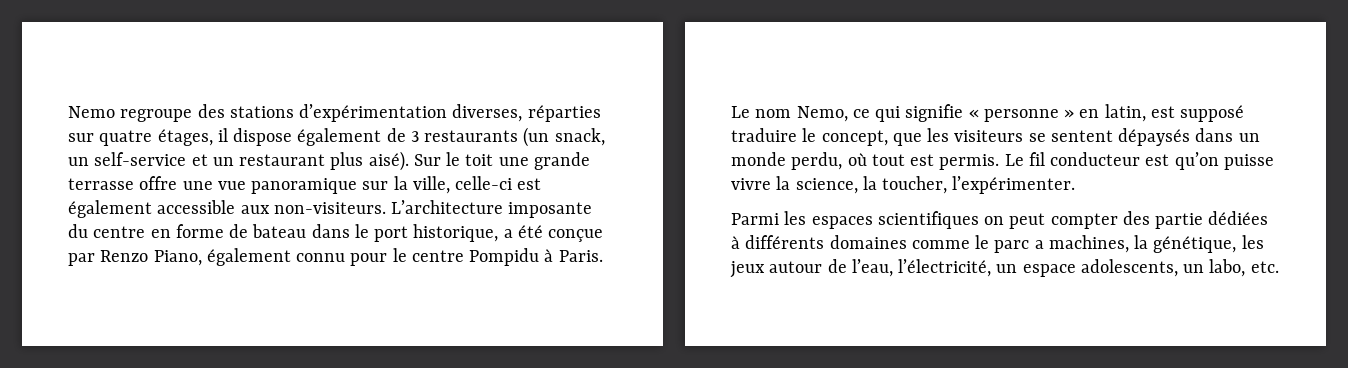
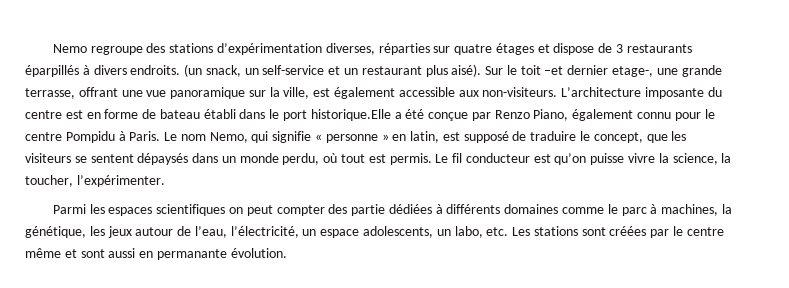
- Nemo regroupe des stations d’expérimentation diverses, réparties sur quatre étages, il dispose également de 3 restaurants (un snack, un self-service et un restaurant plus aisé).
+ Nemo regroupe des stations d’expérimentation diverses, réparties sur quatre étages et dispose de 3 restaurants éparpillés à divers endroits. (un snack, un self-service et un restaurant plus aisé).
- Sur le toit une grande terrasse offre une vue panoramique sur la ville, celle-ci est également accessible aux non-visiteurs.
+ Sur le toit –et dernier etage-, une grande terrasse, offrant une vue panoramique sur la ville, est également accessible aux non-visiteurs.
- L’architecture imposante du centre en forme de bateau dans le port historique, a été conçue par Renzo Piano, également connu pour le centre Pompidu à Paris.
+ L’architecture imposante du centre est en forme de bateau établi dans le port historique.Elle a été conçue par Renzo Piano, également connu pour le centre Pompidu à Paris.
- Le nom Nemo, ce qui signifie « personne » en latin, est supposé traduire le concept, que les visiteurs se sentent dépaysés dans un monde perdu, où tout est permis.
+ Le nom Nemo, qui signifie « personne » en latin, est supposé de traduire le concept, que les visiteurs se sentent dépaysés dans un monde perdu, où tout est permis.
- Parmi les espaces scientifiques on peut compter des partie dédiées à différents domaines comme le parc a machines, la génétique, les jeux autour de l’eau, l’électricité, un espace adolescents, un labo, etc.
+ Parmi les espaces scientifiques on peut compter des partie dédiées à différents domaines comme le parc à machines, la génétique, les jeux autour de l’eau, l’électricité, un espace adolescents, un labo, etc. Les stations sont créées par le centre même et sont aussi en permanante évolution.

